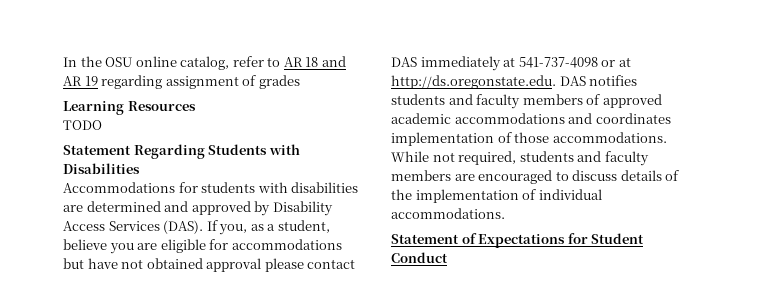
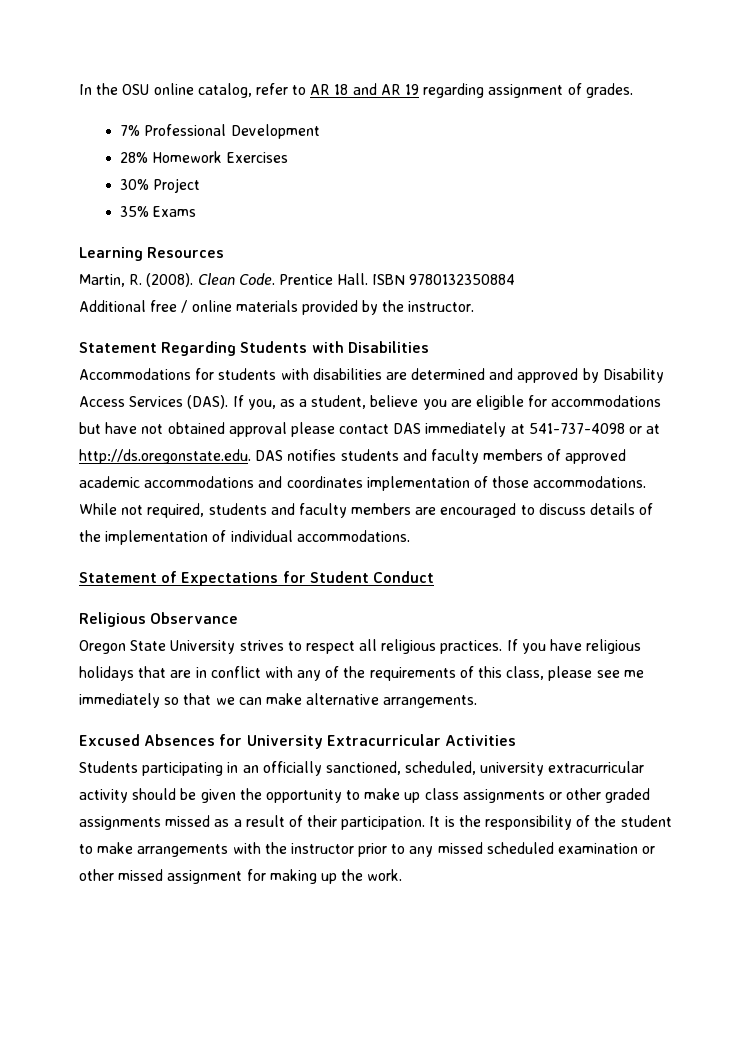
- In the OSU online catalog, refer to AR 18 and AR 19 regarding assignment of grades
+ In the OSU online catalog, refer to AR 18 and AR 19 regarding assignment of grades.
+ 7% Professional Development
+ 28% Homework Exercises
+ 30% Project
+ 35% Exams
  Learning Resources
- TODO
+ Martin, R. (2008). Clean Code. Prentice Hall. ISBN 9780132350884
+ Additional free / online materials provided by the instructor.
+ Religious Observance
+ Oregon State University strives to respect all religious practices. If you have religious holidays that are in conflict with any of the requirements of this class, please see me immediately so that we can make alternative arrangements.
+ Excused Absences for University Extracurricular Activities
+ Students participating in an officially sanctioned, scheduled, university extracurricular activity should be given the opportunity to make up class assignments or other graded assignments missed as a result of their participation. It is the responsibility of the student to make arrangements with the instructor prior to any missed scheduled examination or other missed assignment for making up the work.

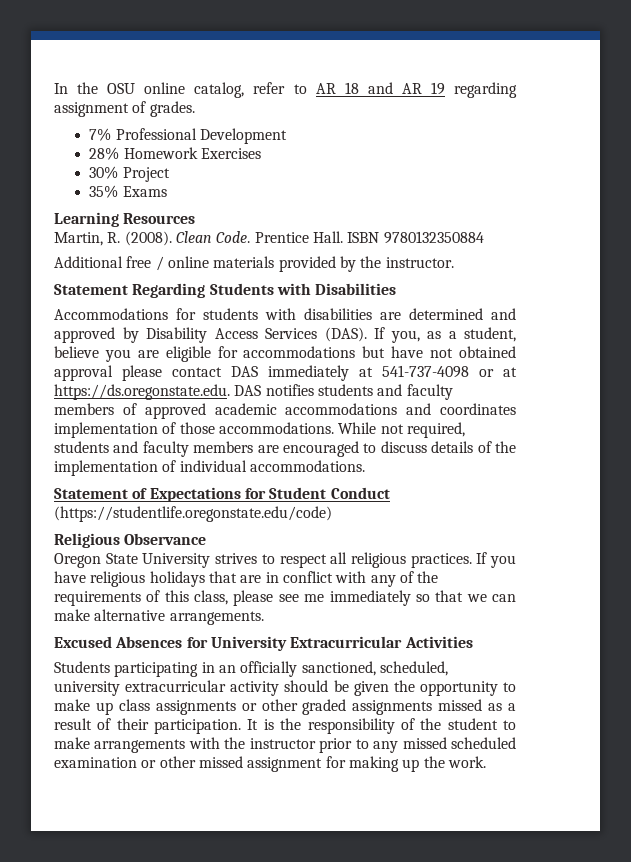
- If you, as a student, believe you are eligible for accommodations but have not obtained approval please contact DAS immediately at 541-737-4098 or at http://ds.oregonstate.edu. DAS notifies students and faculty members of approved academic accommodations and coordinates implementation of those accommodations.
+ If you, as a student, believe you are eligible for accommodations but have not obtained approval please contact DAS immediately at 541-737-4098 or at https://ds.oregonstate.edu. DAS notifies students and faculty members of approved academic accommodations and coordinates implementation of those accommodations.
- Statement of Expectations for Student Conduct
+ Statement of Expectations for Student Conduct (https://studentlife.oregonstate.edu/code)

